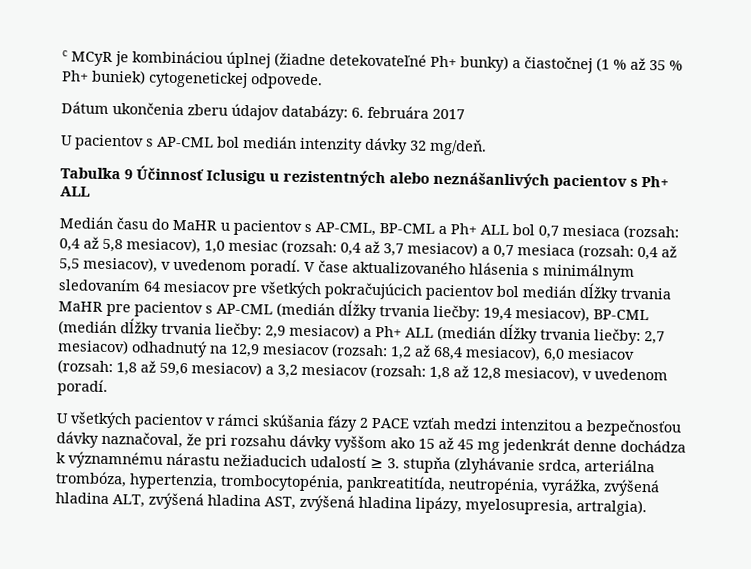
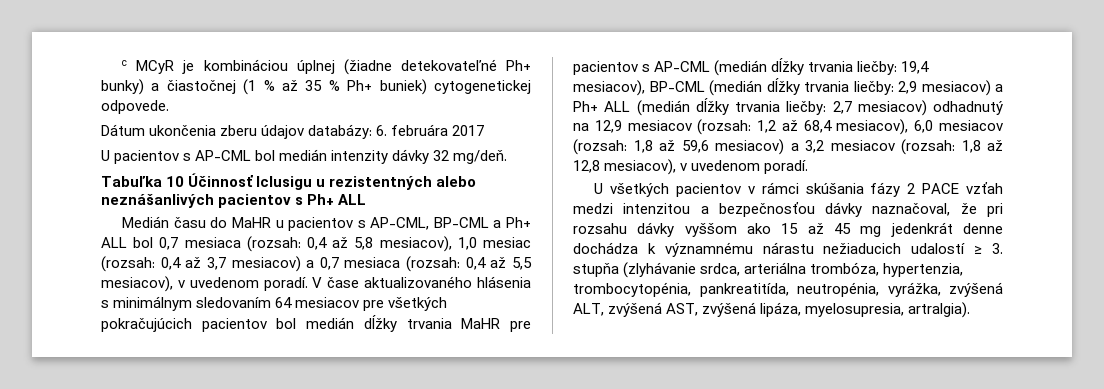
- Tabuľka 9 Účinnosť Iclusigu u rezistentných alebo neznášanlivých pacientov s Ph+ ALL
+ Tabuľka 10 Účinnosť Iclusigu u rezistentných alebo neznášanlivých pacientov s Ph+ ALL
- U všetkých pacientov v rámci skúšania fázy 2 PACE vzťah medzi intenzitou a bezpečnosťou dávky naznačoval, že pri rozsahu dávky vyššom ako 15 až 45 mg jedenkrát denne dochádza k významnému nárastu nežiaducich udalostí ≥ 3. stupňa (zlyhávanie srdca, arteriálna trombóza, hypertenzia, trombocytopénia, pankreatitída, neutropénia, vyrážka, zvýšená hladina ALT, zvýšená hladina AST, zvýšená hladina lipázy, myelosupresia, artralgia).
+ U všetkých pacientov v rámci skúšania fázy 2 PACE vzťah medzi intenzitou a bezpečnosťou dávky naznačoval, že pri rozsahu dávky vyššom ako 15 až 45 mg jedenkrát denne dochádza k významnému nárastu nežiaducich udalostí ≥ 3. stupňa (zlyhávanie srdca, arteriálna trombóza, hypertenzia, trombocytopénia, pankreatitída, neutropénia, vyrážka, zvýšená ALT, zvýšená AST, zvýšená lipáza, myelosupresia, artralgia).

